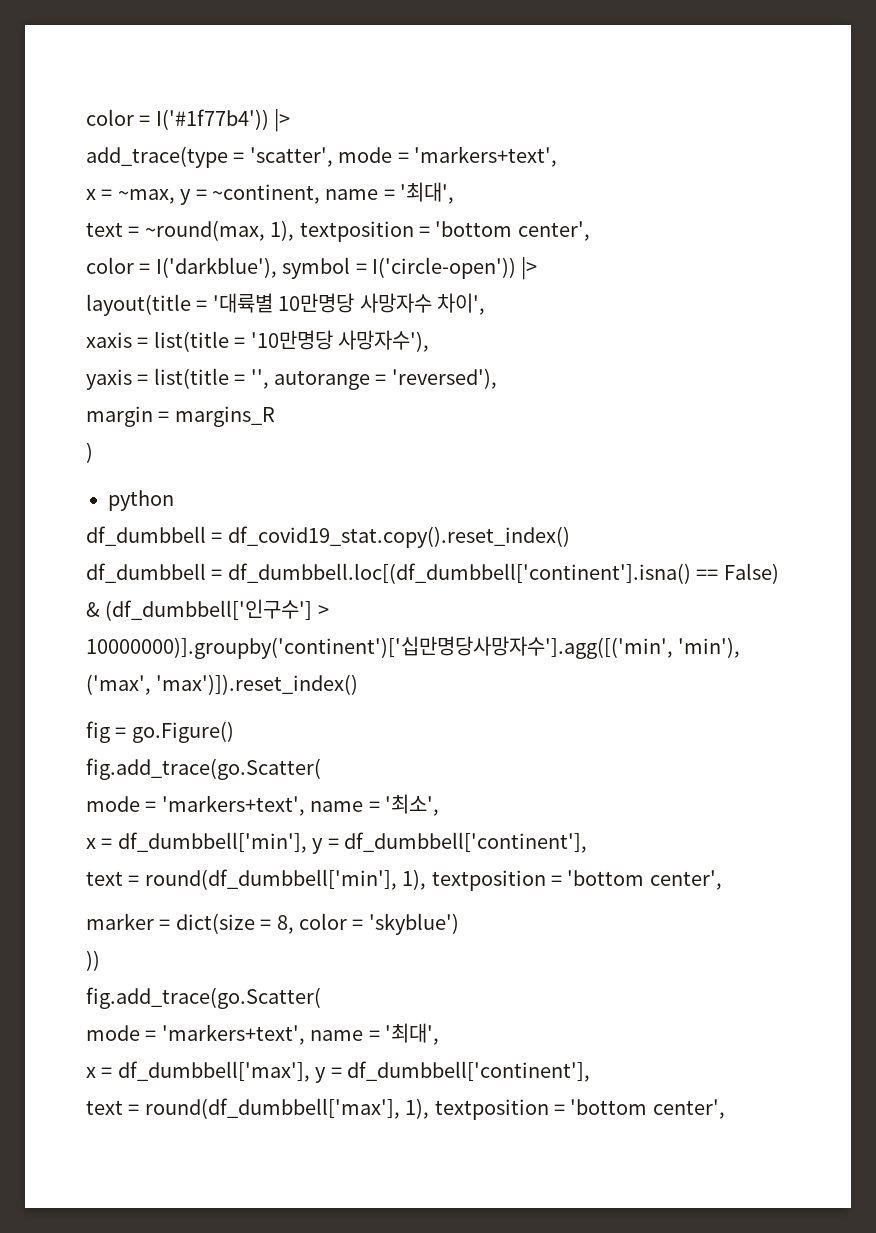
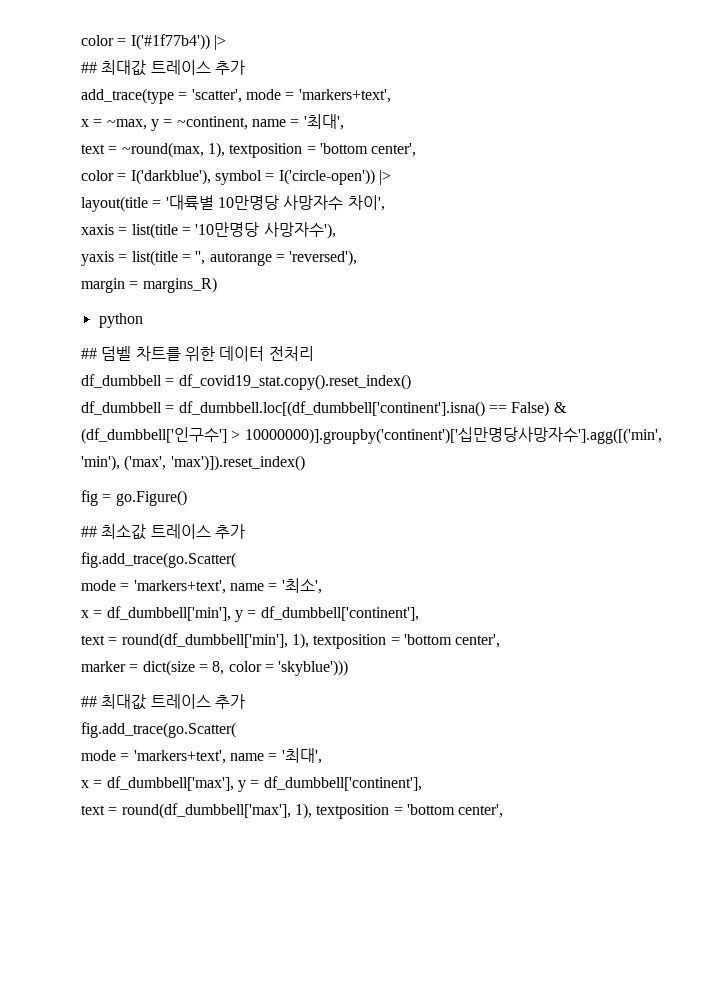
  color = I('#1f77b4')) |>
+ ## 최대값 트레이스 추가
- margin = margins_R
- )
+ margin = margins_R)
+ ## 덤벨 차트를 위한 데이터 전처리
+ ## 최소값 트레이스 추가
- marker = dict(size = 8, color = 'skyblue')
- ))
+ marker = dict(size = 8, color = 'skyblue')))
+ ## 최대값 트레이스 추가

